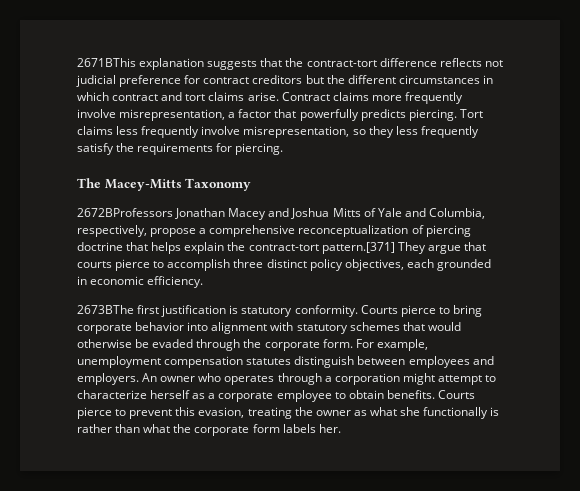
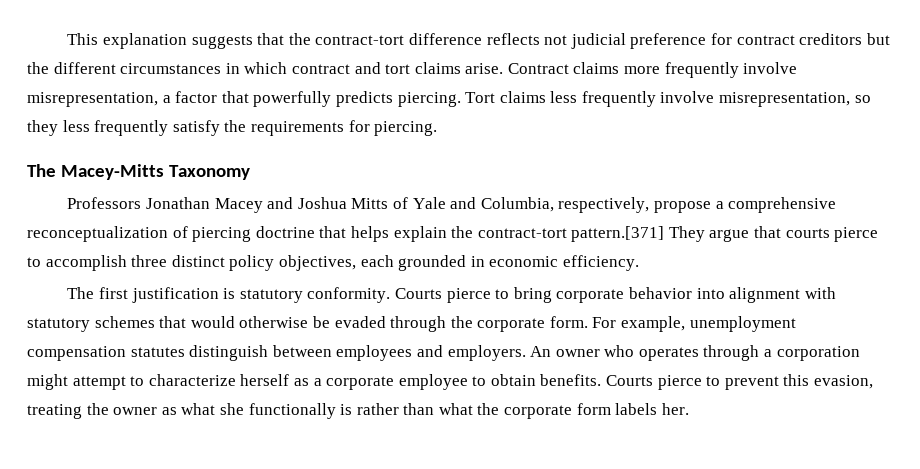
- 2671BThis explanation suggests that the contract-tort difference reflects not judicial preference for contract creditors but the different circumstances in which contract and tort claims arise.
+ This explanation suggests that the contract-tort difference reflects not judicial preference for contract creditors but the different circumstances in which contract and tort claims arise.
- 2672BProfessors Jonathan Macey and Joshua Mitts of Yale and Columbia, respectively, propose a comprehensive reconceptualization of piercing doctrine that helps explain the contract-tort pattern.[371] They argue that courts pierce to accomplish three distinct policy objectives, each grounded in economic efficiency.
+ Professors Jonathan Macey and Joshua Mitts of Yale and Columbia, respectively, propose a comprehensive reconceptualization of piercing doctrine that helps explain the contract-tort pattern.[371] They argue that courts pierce to accomplish three distinct policy objectives, each grounded in economic efficiency.
- 2673BThe first justification is statutory conformity.
+ The first justification is statutory conformity.

